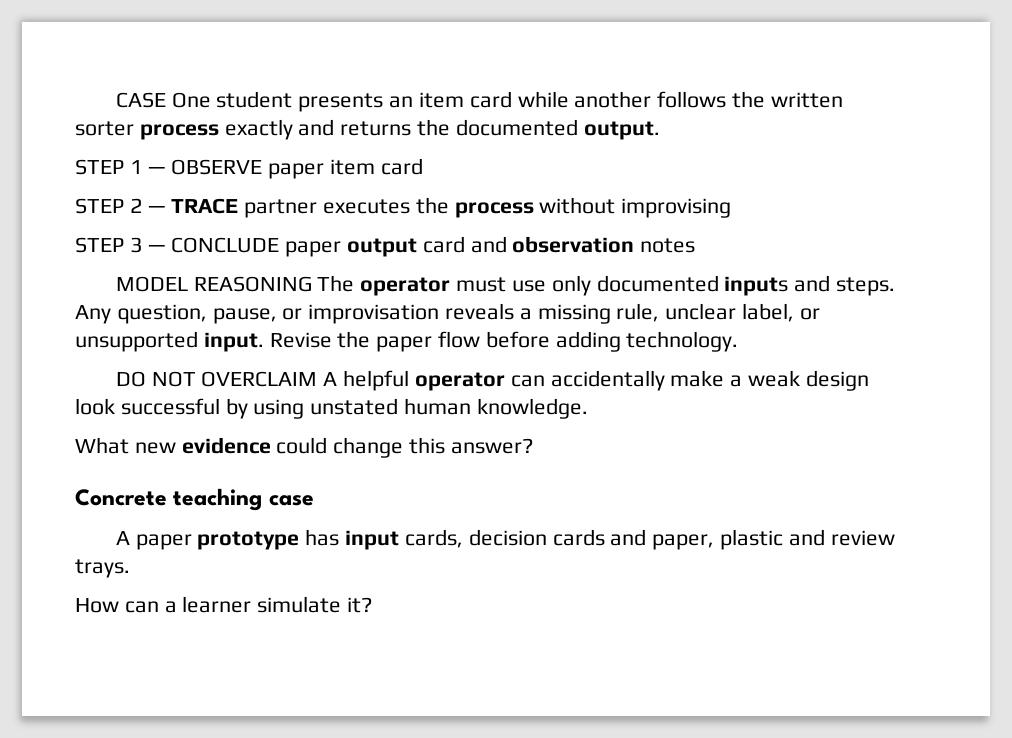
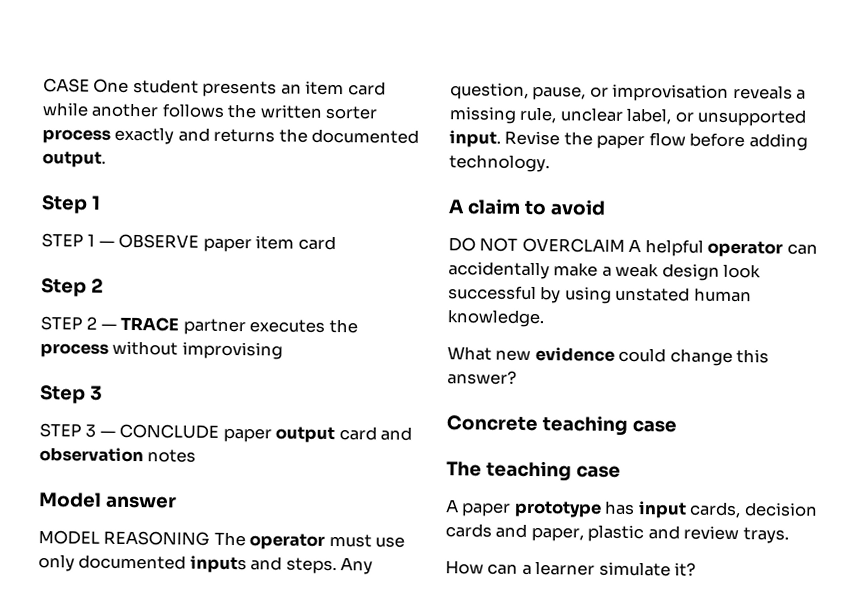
+ Step 1
+ Step 2
+ Step 3
+ Model answer
+ A claim to avoid
+ The teaching case

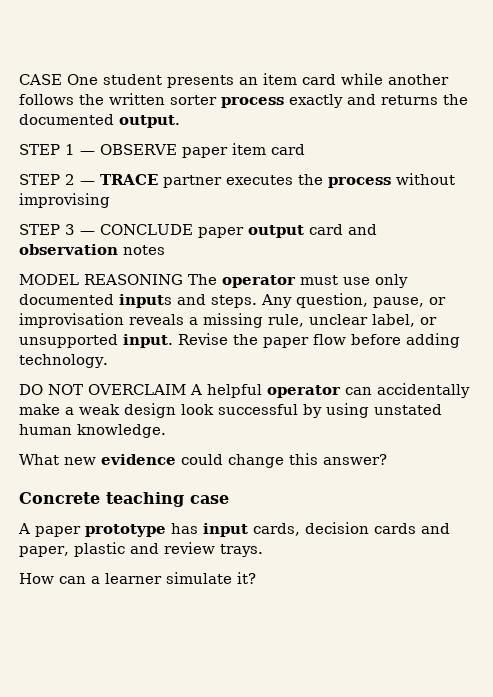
- Step 1
- Step 2
- Step 3
- Model answer
- A claim to avoid
- The teaching case

